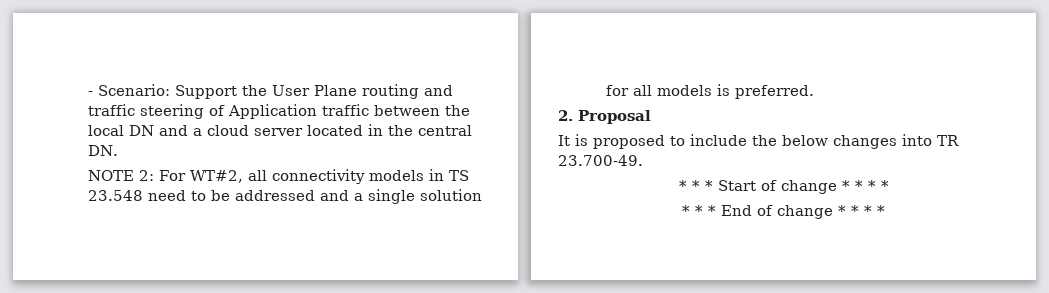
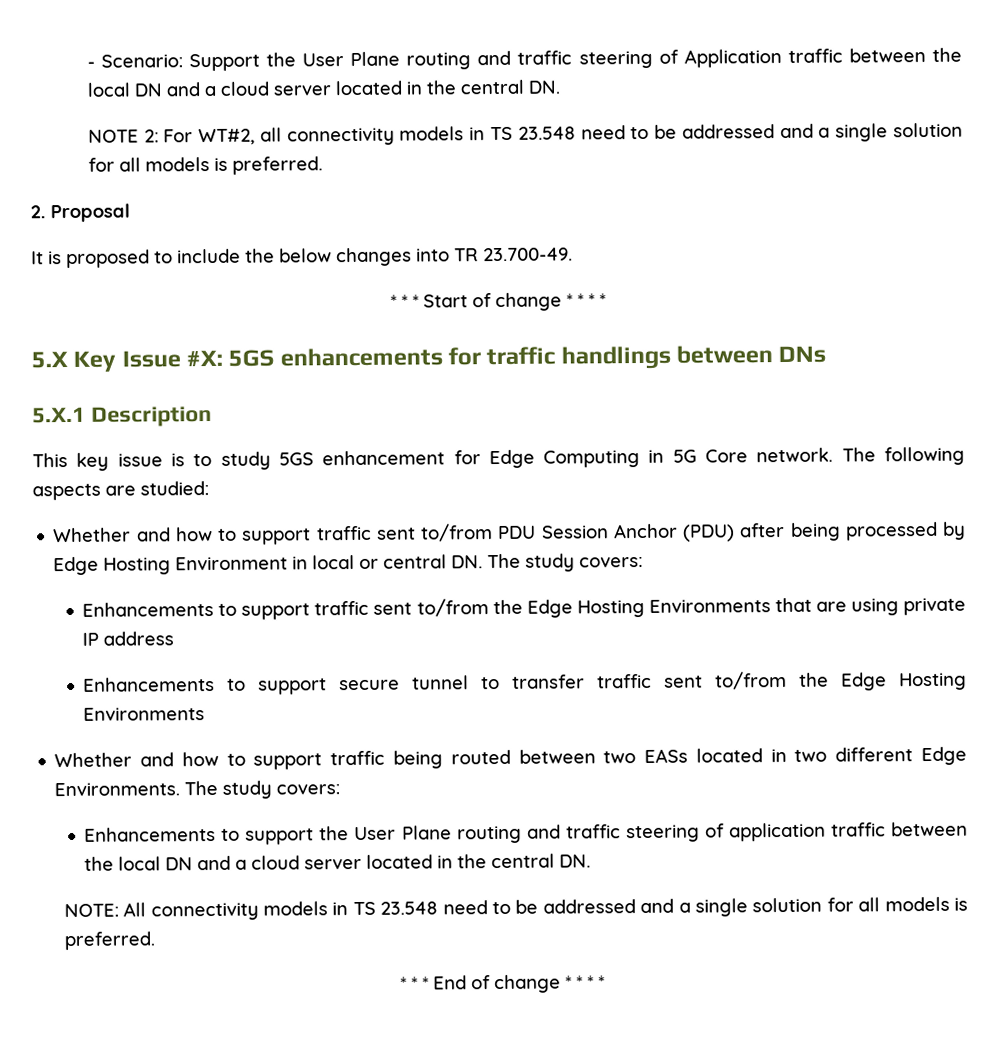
+ 5.X Key Issue #X: 5GS enhancements for traffic handlings between DNs
+ 5.X.1 Description
+ This key issue is to study 5GS enhancement for Edge Computing in 5G Core network. The following aspects are studied:
+ Whether and how to support traffic sent to/from PDU Session Anchor (PDU) after being processed by Edge Hosting Environment in local or central DN. The study covers:
+ Enhancements to support traffic sent to/from the Edge Hosting Environments that are using private IP address
+ Enhancements to support secure tunnel to transfer traffic sent to/from the Edge Hosting Environments
+ Whether and how to support traffic being routed between two EASs located in two different Edge Environments. The study covers:
+ Enhancements to support the User Plane routing and traffic steering of application traffic between the local DN and a cloud server located in the central DN.
+ NOTE: All connectivity models in TS 23.548 need to be addressed and a single solution for all models is preferred.

